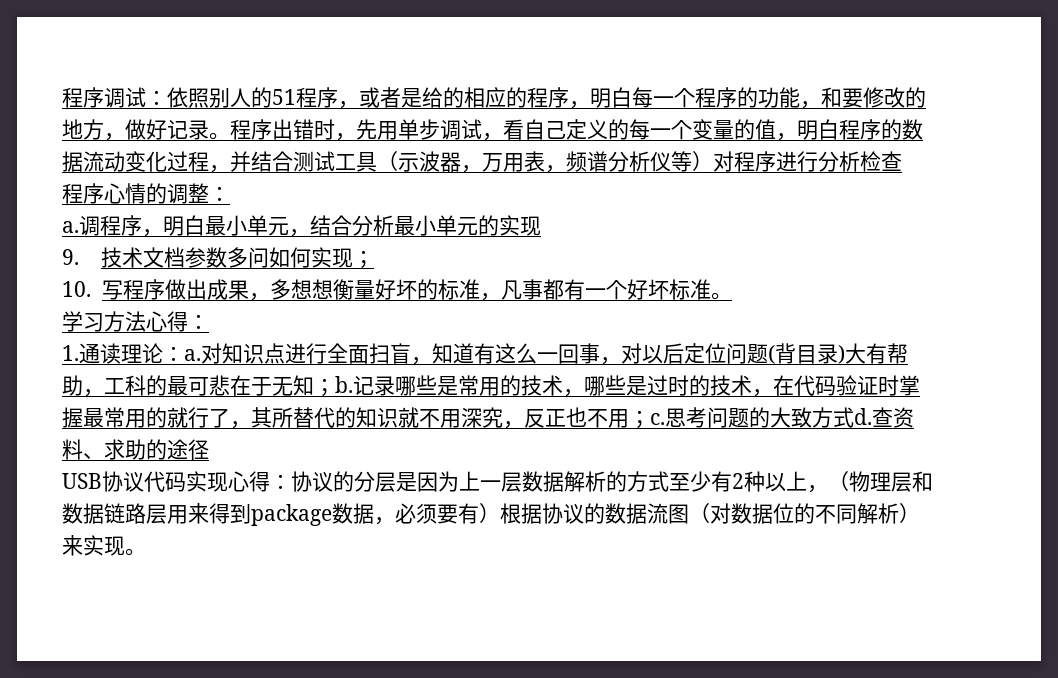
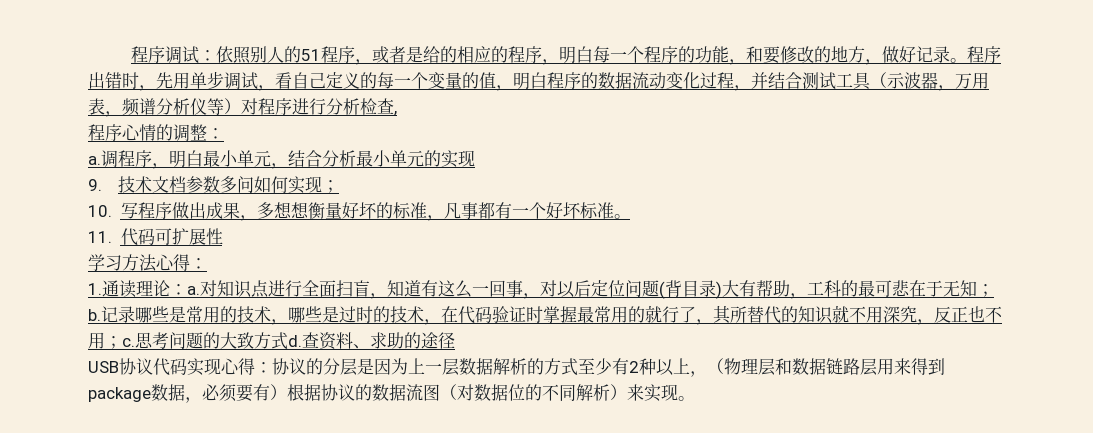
- 程序出错时，先用单步调试，看自己定义的每一个变量的值，明白程序的数据流动变化过程，并结合测试工具（示波器，万用表，频谱分析仪等）对程序进行分析检查
+ 程序出错时，先用单步调试，看自己定义的每一个变量的值，明白程序的数据流动变化过程，并结合测试工具（示波器，万用表，频谱分析仪等）对程序进行分析检查,
+ 11.代码可扩展性

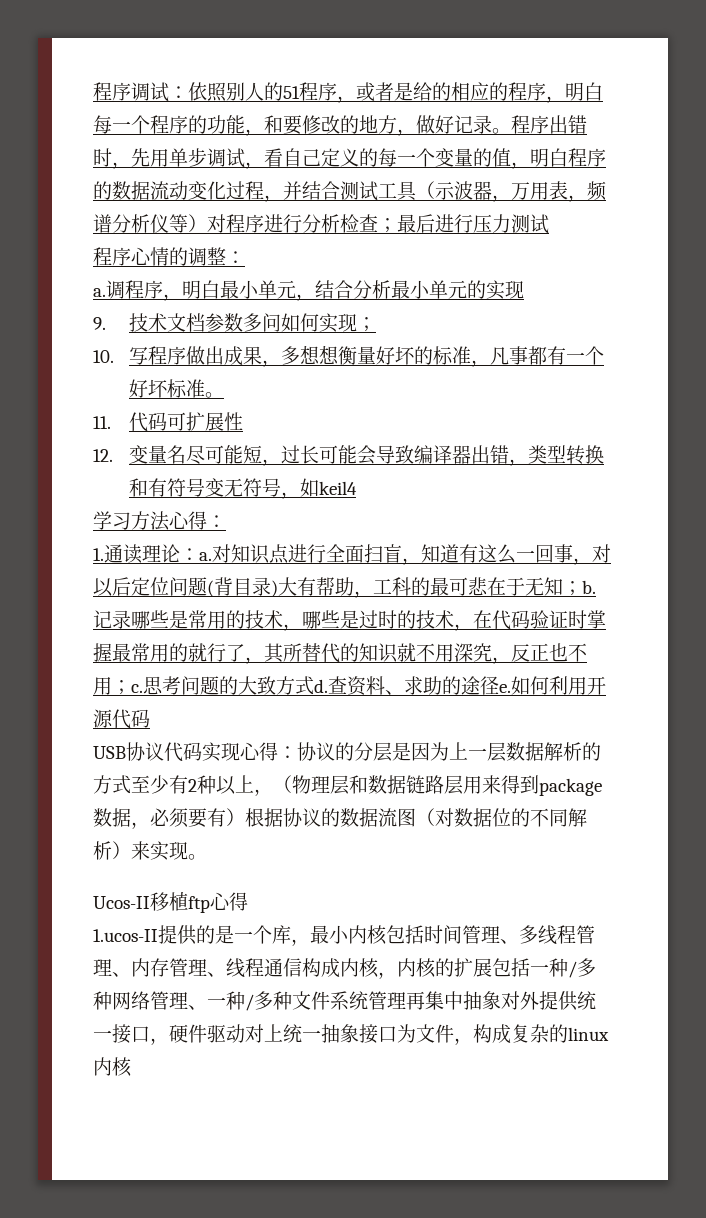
- 程序出错时，先用单步调试，看自己定义的每一个变量的值，明白程序的数据流动变化过程，并结合测试工具（示波器，万用表，频谱分析仪等）对程序进行分析检查,
+ 程序出错时，先用单步调试，看自己定义的每一个变量的值，明白程序的数据流动变化过程，并结合测试工具（示波器，万用表，频谱分析仪等）对程序进行分析检查；最后进行压力测试
+ 12.变量名尽可能短，过长可能会导致编译器出错，类型转换和有符号变无符号，如keil4
- 查资料、求助的途径
+ 查资料、求助的途径e.如何利用开源代码
+ Ucos-II移植ftp心得
+ 1.ucos-II提供的是一个库，最小内核包括时间管理、多线程管理、内存管理、线程通信构成内核，内核的扩展包括一种/多种网络管理、一种/多种文件系统管理再集中抽象对外提供统一接口，硬件驱动对上统一抽象接口为文件，构成复杂的linux内核

